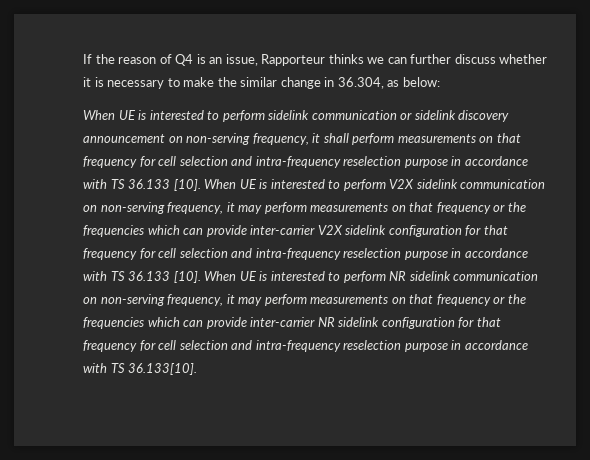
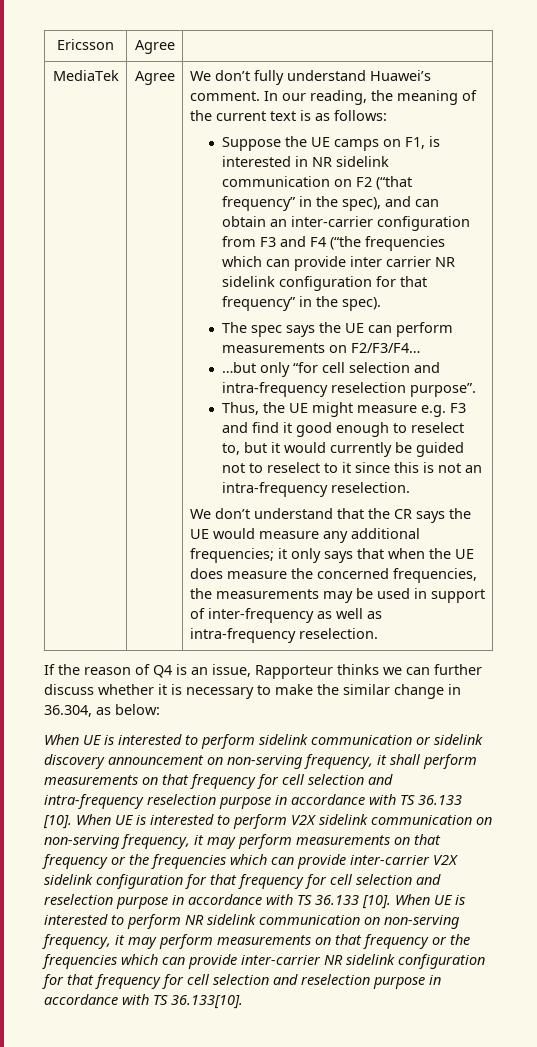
+ Ericsson | Agree |
+ MediaTek | Agree | We don’t fully understand Huawei’s comment. In our reading, the meaning of the current text is as follows:
+ Suppose the UE camps on F1, is interested in NR sidelink communication on F2 (“that frequency” in the spec), and can obtain an inter-carrier configuration from F3 and F4 (“the frequencies which can provide inter carrier NR sidelink configuration for that frequency” in the spec).
+ The spec says the UE can perform measurements on F2/F3/F4…
+ …but only “for cell selection and intra-frequency reselection purpose”.
+ Thus, the UE might measure e.g. F3 and find it good enough to reselect to, but it would currently be guided not to reselect to it since this is not an intra-frequency reselection.
+ We don’t understand that the CR says the UE would measure any additional frequencies; it only says that when the UE does measure the concerned frequencies, the measurements may be used in support of inter-frequency as well as intra-frequency reselection.
- When UE is interested to perform V2X sidelink communication on non-serving frequency, it may perform measurements on that frequency or the frequencies which can provide inter-carrier V2X sidelink configuration for that frequency for cell selection and intra-frequency reselection purpose in accordance with TS 36.133 [10].
+ When UE is interested to perform V2X sidelink communication on non-serving frequency, it may perform measurements on that frequency or the frequencies which can provide inter-carrier V2X sidelink configuration for that frequency for cell selection and reselection purpose in accordance with TS 36.133 [10].
- When UE is interested to perform NR sidelink communication on non-serving frequency, it may perform measurements on that frequency or the frequencies which can provide inter-carrier NR sidelink configuration for that frequency for cell selection and intra-frequency reselection purpose in accordance with TS 36.133[10].
+ When UE is interested to perform NR sidelink communication on non-serving frequency, it may perform measurements on that frequency or the frequencies which can provide inter-carrier NR sidelink configuration for that frequency for cell selection and reselection purpose in accordance with TS 36.133[10].

